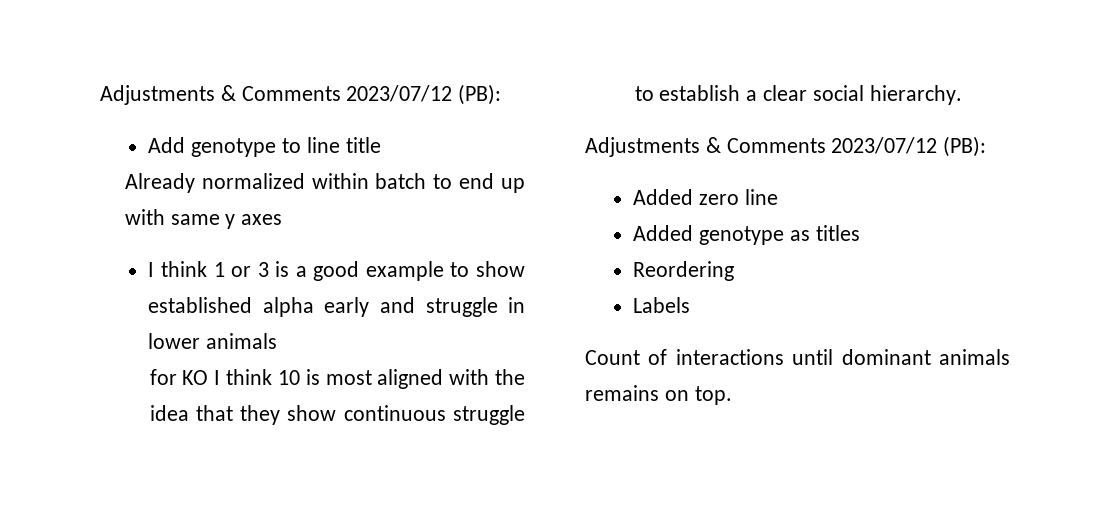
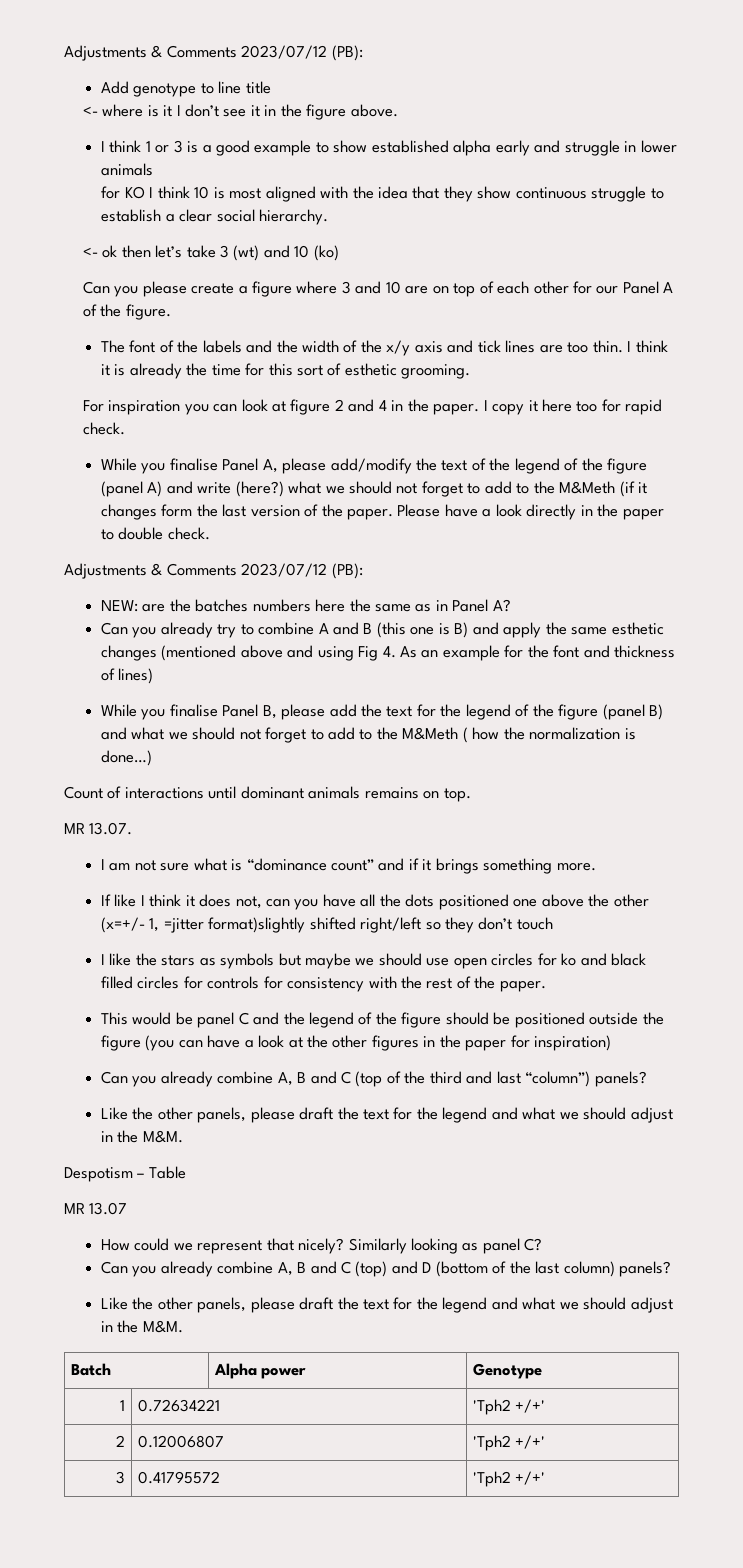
- Already normalized within batch to end up with same y axes
+ <- where is it I don’t see it in the figure above.
  for KO I think 10 is most aligned with the idea that they show continuous struggle to establish a clear social hierarchy.
+ <- ok then let’s take 3 (wt) and 10 (ko)
+ Can you please create a figure where 3 and 10 are on top of each other for our Panel A of the figure.
+ The font of the labels and the width of the x/y axis and tick lines are too thin. I think it is already the time for this sort of esthetic grooming.
+ For inspiration you can look at figure 2 and 4 in the paper. I copy it here too for rapid check.
+ While you finalise Panel A, please add/modify the text of the legend of the figure (panel A) and write (here?) what we should not forget to add to the M&Meth (if it changes form the last version of the paper. Please have a look directly in the paper to double check.
  Adjustments & Comments 2023/07/12 (PB):
- Added zero line
- Added genotype as titles
- Reordering
- Labels
+ NEW: are the batches numbers here the same as in Panel A?
+ Can you already try to combine A and B (this one is B) and apply the same esthetic changes (mentioned above and using Fig 4. As an example for the font and thickness of lines)
+ While you finalise Panel B, please add the text for the legend of the figure (panel B) and what we should not forget to add to the M&Meth ( how the normalization is done…)
+ MR 13.07.
+ I am not sure what is “dominance count” and if it brings something more.
+ If like I think it does not, can you have all the dots positioned one above the other (x=+/- 1, =jitter format)slightly shifted right/left so they don’t touch
+ I like the stars as symbols but maybe we should use open circles for ko and black filled circles for controls for consistency with the rest of the paper.
+ This would be panel C and the legend of the figure should be positioned outside the figure (you can have a look at the other figures in the paper for inspiration)
+ Can you already combine A, B and C (top of the third and last “column”) panels?
+ Like the other panels, please draft the text for the legend and what we should adjust in the M&M.
+ Despotism – Table
+ MR 13.07
+ How could we represent that nicely? Similarly looking as panel C?
+ Can you already combine A, B and C (top) and D (bottom of the last column) panels?
+ Like the other panels, please draft the text for the legend and what we should adjust in the M&M.
+ Batch | Alpha power | Genotype
+ 1 | 0.72634221 | 'Tph2 +/+'
+ 2 | 0.12006807 | 'Tph2 +/+'
+ 3 | 0.41795572 | 'Tph2 +/+'

